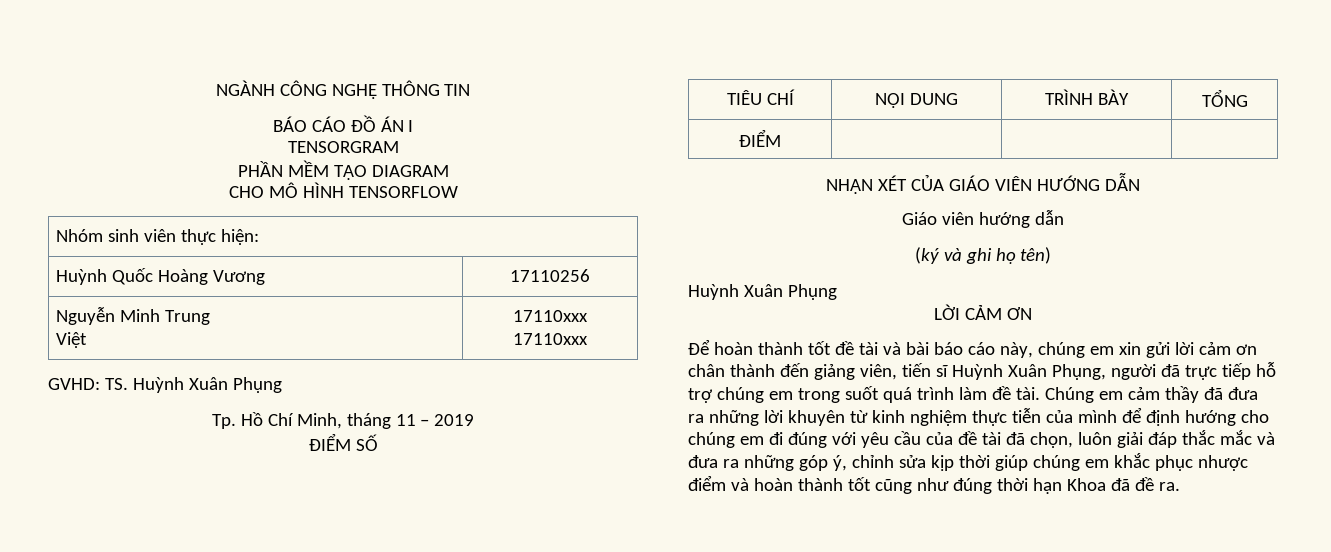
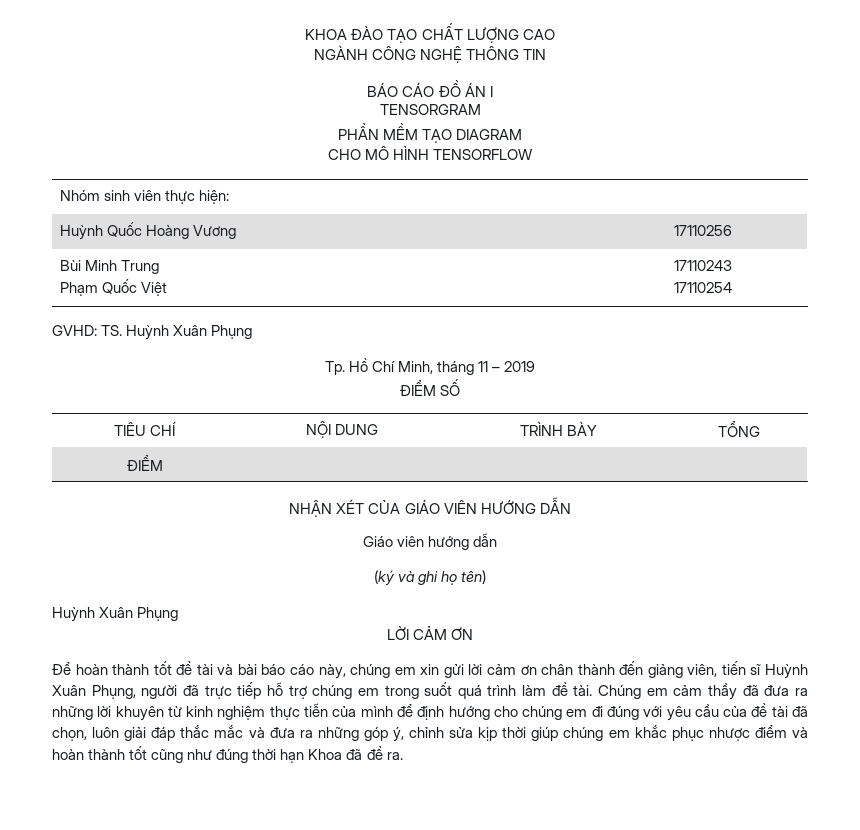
+ KHOA ĐÀO TẠO CHẤT LƯỢNG CAO
- Nguyễn Minh Trung
- Việt | 17110xxx
- 17110xxx
+ Bùi Minh Trung
+ Phạm Quốc Việt | 17110243
+ 17110254

